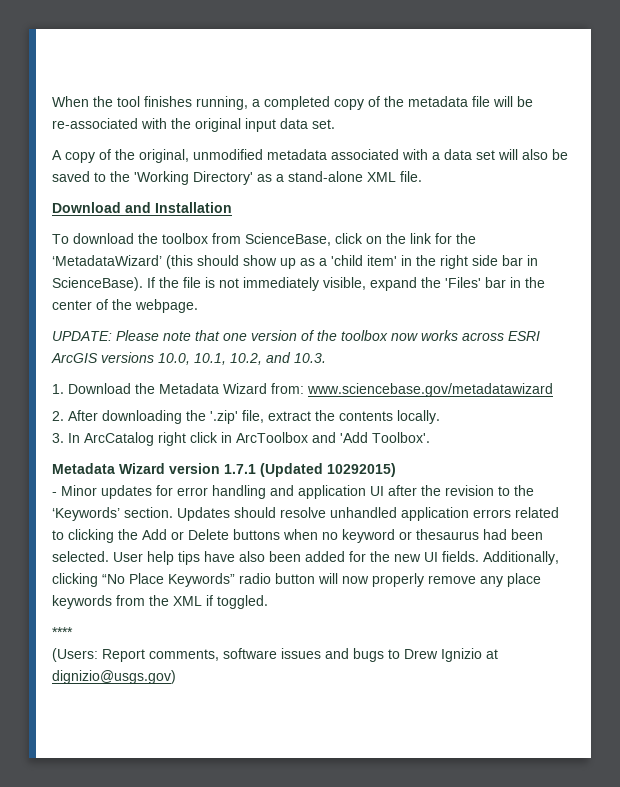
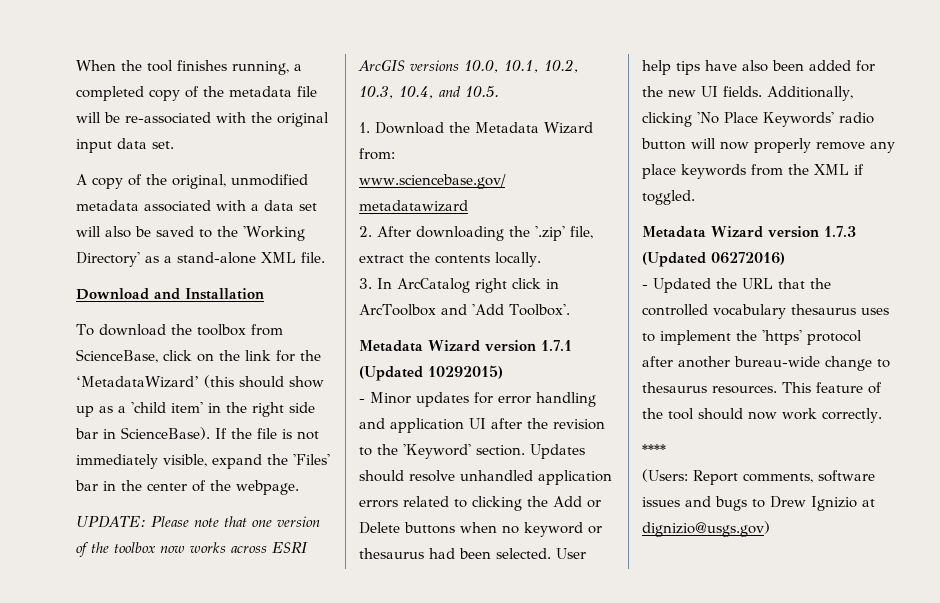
- UPDATE: Please note that one version of the toolbox now works across ESRI ArcGIS versions 10.0, 10.1, 10.2, and 10.3.
+ UPDATE: Please note that one version of the toolbox now works across ESRI ArcGIS versions 10.0, 10.1, 10.2, 10.3, 10.4, and 10.5.
- - Minor updates for error handling and application UI after the revision to the ‘Keywords’ section.
+ - Minor updates for error handling and application UI after the revision to the 'Keyword' section.
- Additionally, clicking “No Place Keywords” radio button will now properly remove any place keywords from the XML if toggled.
+ Additionally, clicking 'No Place Keywords' radio button will now properly remove any place keywords from the XML if toggled.
+ Metadata Wizard version 1.7.3 (Updated 06272016)
+ - Updated the URL that the controlled vocabulary thesaurus uses to implement the 'https' protocol after another bureau-wide change to thesaurus resources. This feature of the tool should now work correctly.

